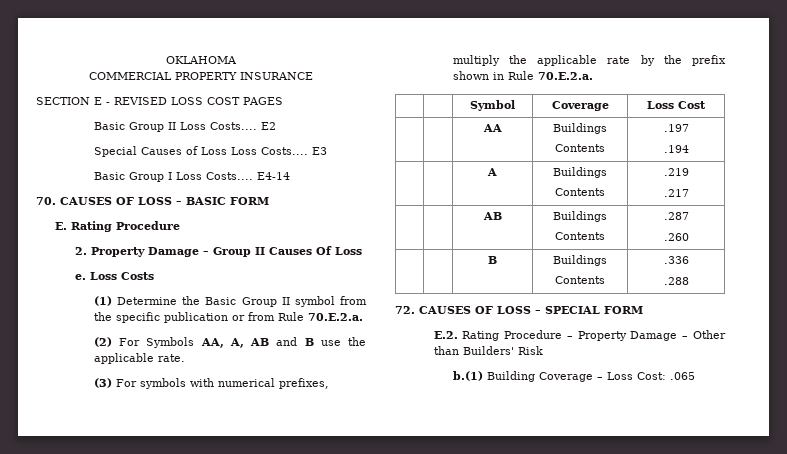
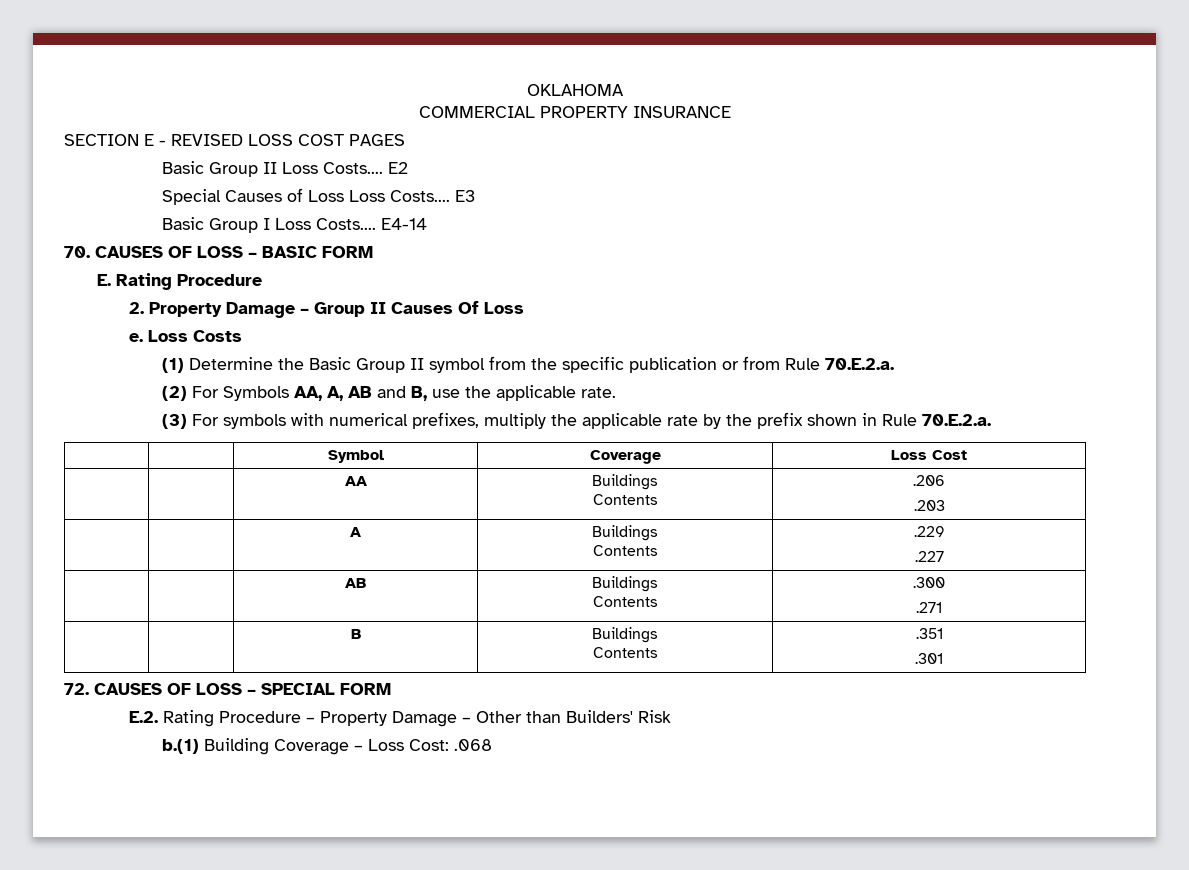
- (2) For Symbols AA, A, AB and B use the applicable rate.
+ (2) For Symbols AA, A, AB and B, use the applicable rate.
  | | AA | Buildings
- Contents | .197
- .194
+ Contents | .206
+ .203
  | | A | Buildings
- Contents | .219
- .217
+ Contents | .229
+ .227
  | | AB | Buildings
- Contents | .287
- .260
+ Contents | .300
+ .271
  | | B | Buildings
- Contents | .336
- .288
+ Contents | .351
+ .301
- b.(1) Building Coverage – Loss Cost: .065
+ b.(1) Building Coverage – Loss Cost: .068

